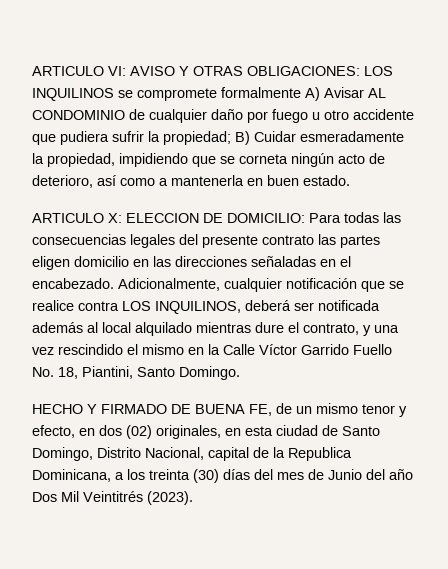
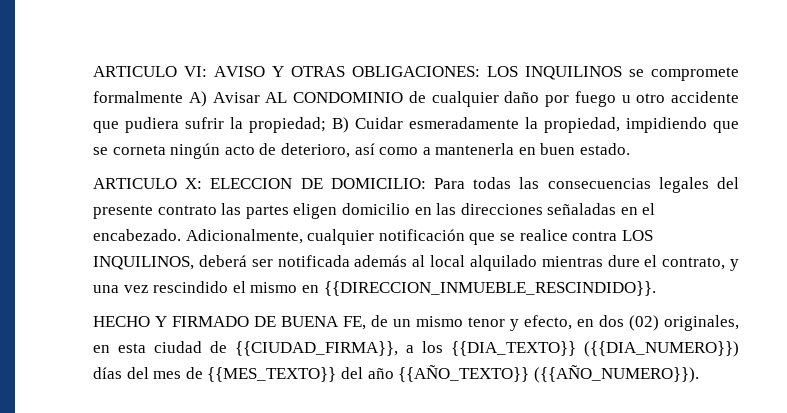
- Adicionalmente, cualquier notificación que se realice contra LOS INQUILINOS, deberá ser notificada además al local alquilado mientras dure el contrato, y una vez rescindido el mismo en la Calle Víctor Garrido Fuello No. 18, Piantini, Santo Domingo.
+ Adicionalmente, cualquier notificación que se realice contra LOS INQUILINOS, deberá ser notificada además al local alquilado mientras dure el contrato, y una vez rescindido el mismo en {{DIRECCION_INMUEBLE_RESCINDIDO}}.
- HECHO Y FIRMADO DE BUENA FE, de un mismo tenor y efecto, en dos (02) originales, en esta ciudad de Santo Domingo, Distrito Nacional, capital de la Republica Dominicana, a los treinta (30) días del mes de Junio del año Dos Mil Veintitrés (2023).
+ HECHO Y FIRMADO DE BUENA FE, de un mismo tenor y efecto, en dos (02) originales, en esta ciudad de {{CIUDAD_FIRMA}}, a los {{DIA_TEXTO}} ({{DIA_NUMERO}}) días del mes de {{MES_TEXTO}} del año {{AÑO_TEXTO}} ({{AÑO_NUMERO}}).

